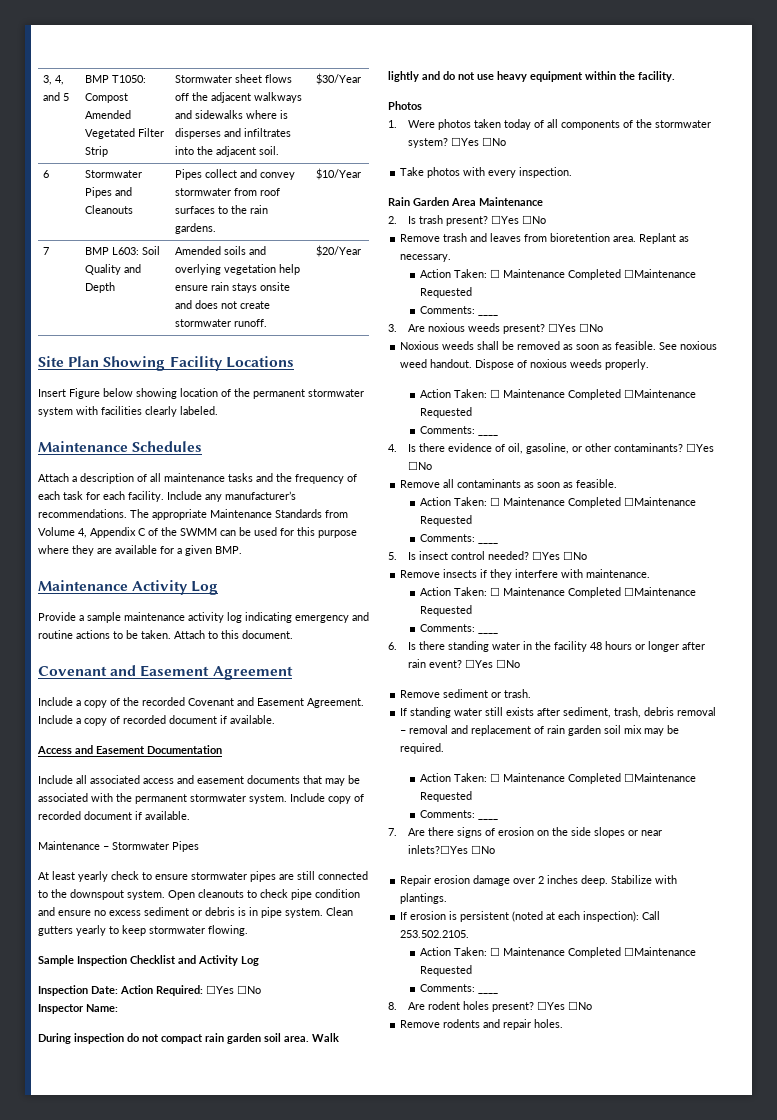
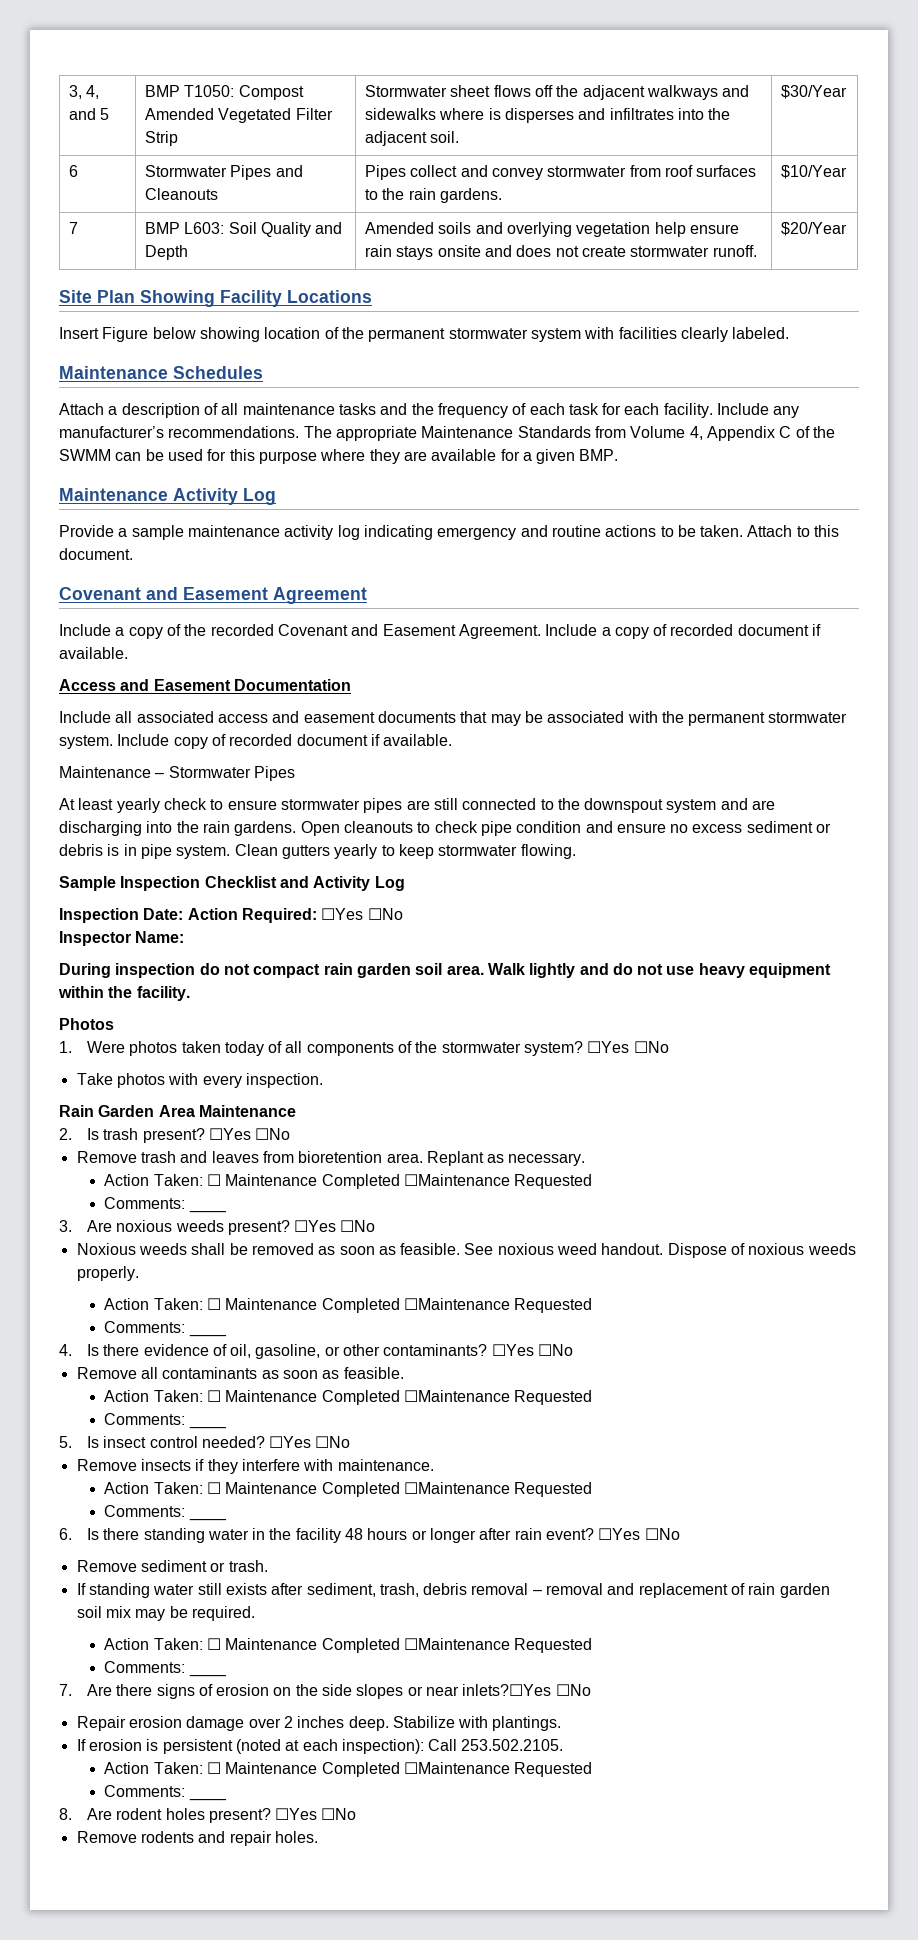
- At least yearly check to ensure stormwater pipes are still connected to the downspout system.
+ At least yearly check to ensure stormwater pipes are still connected to the downspout system and are discharging into the rain gardens.

